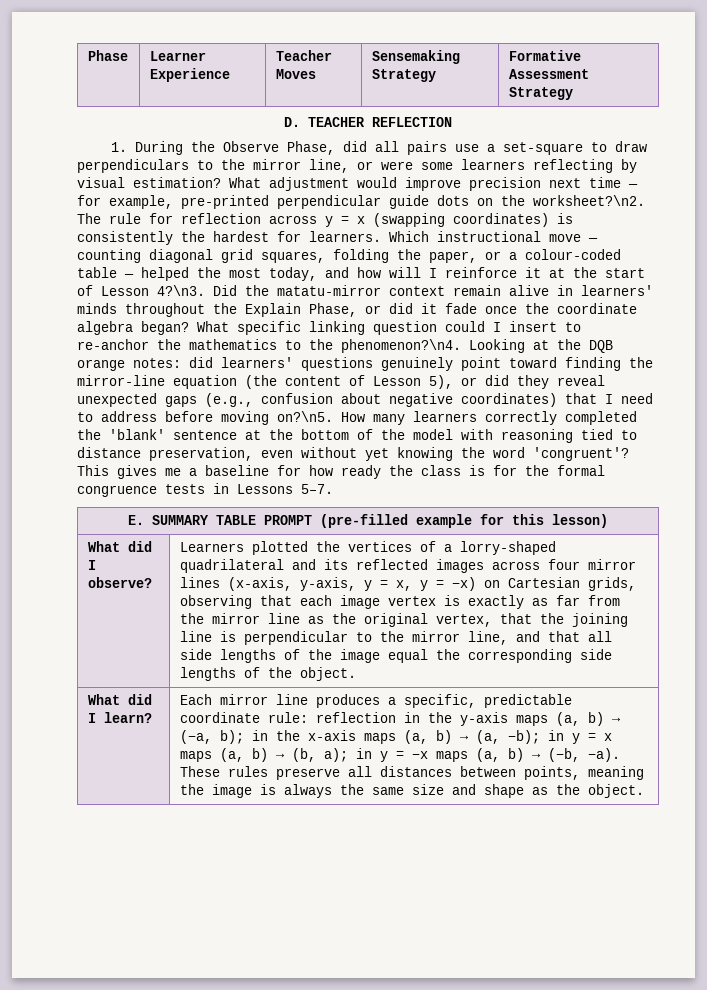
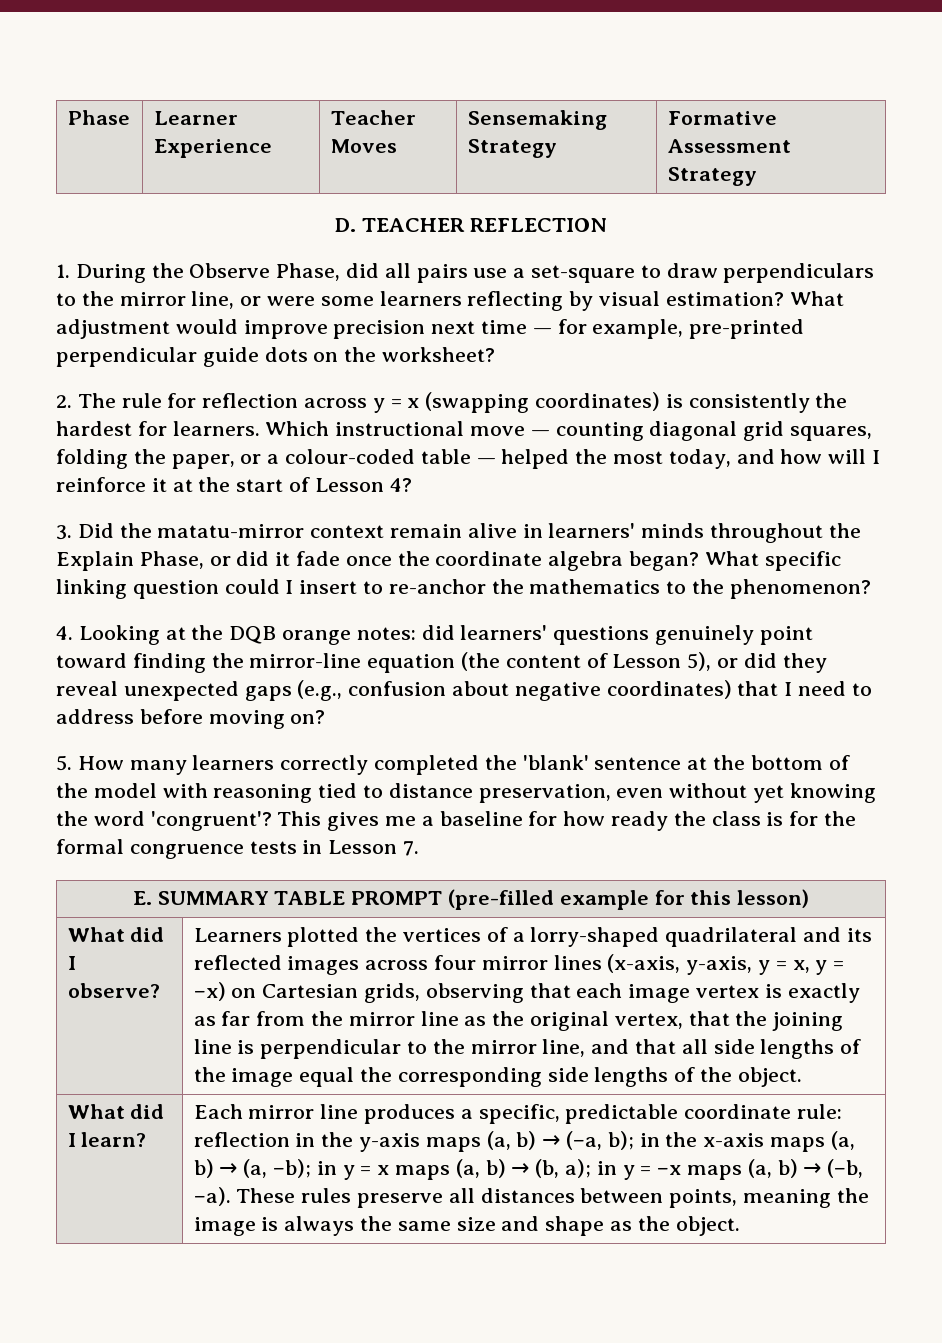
- What adjustment would improve precision next time — for example, pre-printed perpendicular guide dots on the worksheet?\n2. The rule for reflection across y = x (swapping coordinates) is consistently the hardest for learners.
+ What adjustment would improve precision next time — for example, pre-printed perpendicular guide dots on the worksheet?
+ 2. The rule for reflection across y = x (swapping coordinates) is consistently the hardest for learners.
- Which instructional move — counting diagonal grid squares, folding the paper, or a colour-coded table — helped the most today, and how will I reinforce it at the start of Lesson 4?\n3. Did the matatu-mirror context remain alive in learners' minds throughout the Explain Phase, or did it fade once the coordinate algebra began?
+ Which instructional move — counting diagonal grid squares, folding the paper, or a colour-coded table — helped the most today, and how will I reinforce it at the start of Lesson 4?
+ 3. Did the matatu-mirror context remain alive in learners' minds throughout the Explain Phase, or did it fade once the coordinate algebra began?
- What specific linking question could I insert to re-anchor the mathematics to the phenomenon?\n4. Looking at the DQB orange notes:
+ What specific linking question could I insert to re-anchor the mathematics to the phenomenon?
+ 4. Looking at the DQB orange notes:
- did learners' questions genuinely point toward finding the mirror-line equation (the content of Lesson 5), or did they reveal unexpected gaps (e.g., confusion about negative coordinates) that I need to address before moving on?\n5. How many learners correctly completed the 'blank' sentence at the bottom of the model with reasoning tied to distance preservation, even without yet knowing the word 'congruent'?
+ did learners' questions genuinely point toward finding the mirror-line equation (the content of Lesson 5), or did they reveal unexpected gaps (e.g., confusion about negative coordinates) that I need to address before moving on?
+ 5. How many learners correctly completed the 'blank' sentence at the bottom of the model with reasoning tied to distance preservation, even without yet knowing the word 'congruent'?
- This gives me a baseline for how ready the class is for the formal congruence tests in Lessons 5–7.
+ This gives me a baseline for how ready the class is for the formal congruence tests in Lesson 7.

